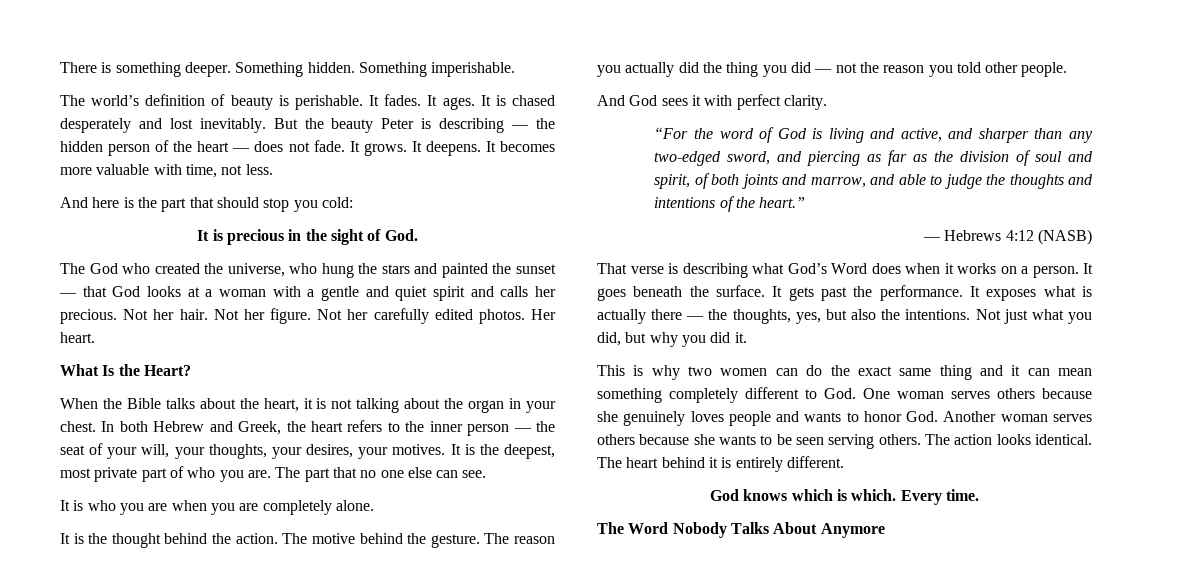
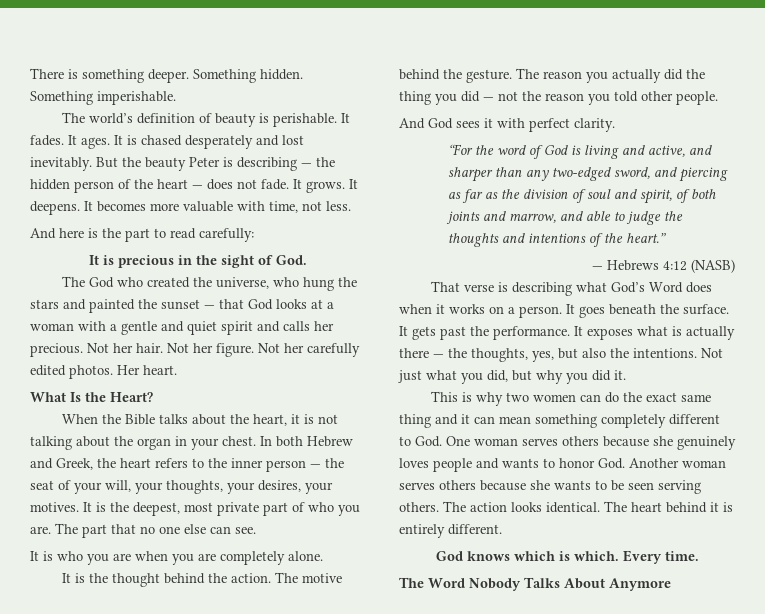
- And here is the part that should stop you cold:
+ And here is the part to read carefully:

